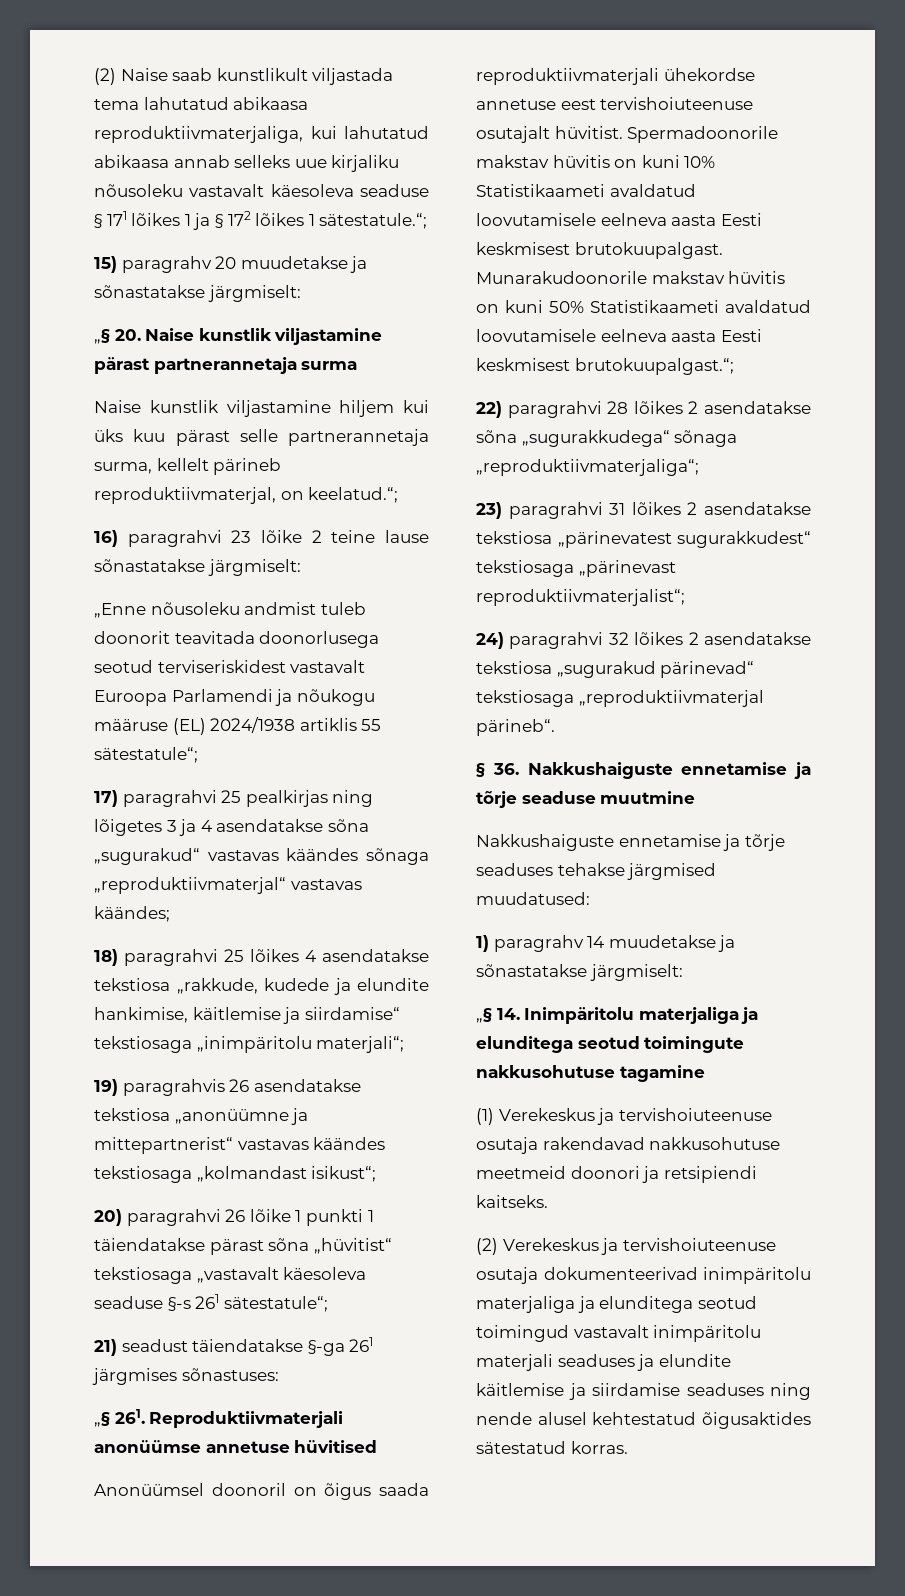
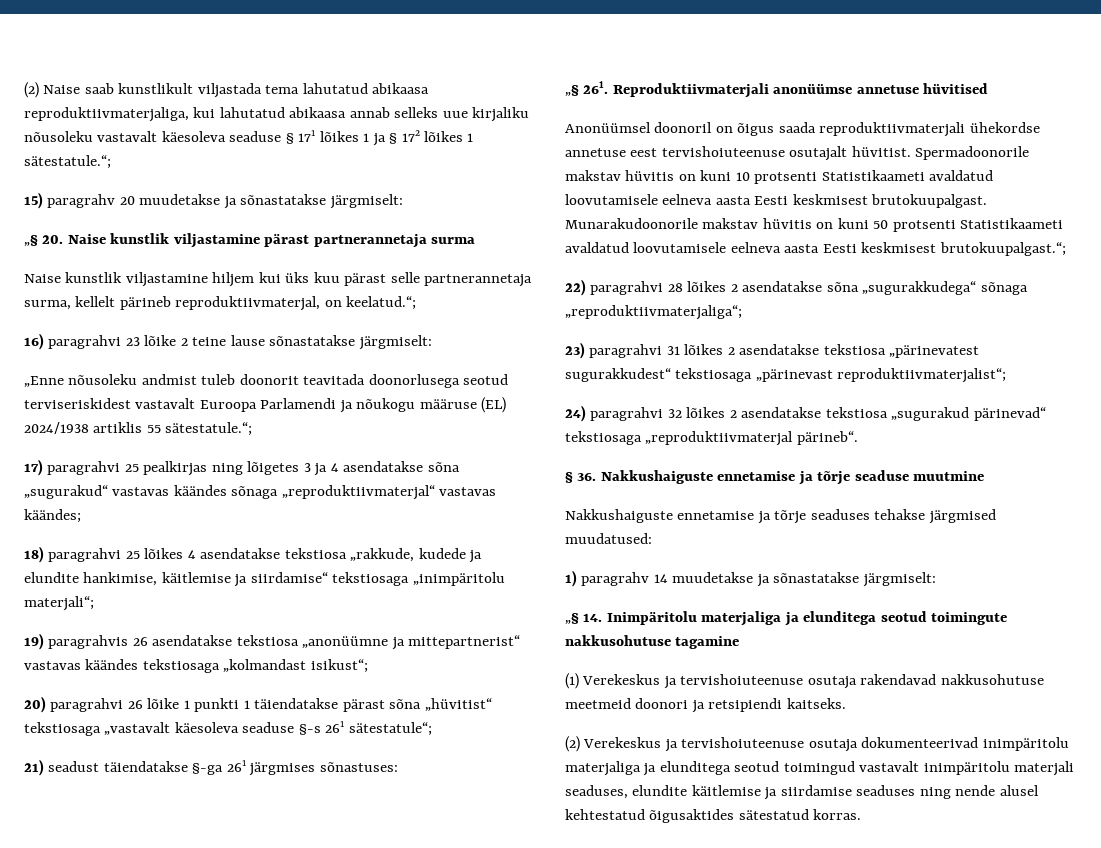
- „Enne nõusoleku andmist tuleb doonorit teavitada doonorlusega seotud terviseriskidest vastavalt Euroopa Parlamendi ja nõukogu määruse (EL) 2024/1938 artiklis 55 sätestatule“;
+ „Enne nõusoleku andmist tuleb doonorit teavitada doonorlusega seotud terviseriskidest vastavalt Euroopa Parlamendi ja nõukogu määruse (EL) 2024/1938 artiklis 55 sätestatule.“;
- Spermadoonorile makstav hüvitis on kuni 10% Statistikaameti avaldatud loovutamisele eelneva aasta Eesti keskmisest brutokuupalgast.
+ Spermadoonorile makstav hüvitis on kuni 10 protsenti Statistikaameti avaldatud loovutamisele eelneva aasta Eesti keskmisest brutokuupalgast.
- Munarakudoonorile makstav hüvitis on kuni 50% Statistikaameti avaldatud loovutamisele eelneva aasta Eesti keskmisest brutokuupalgast.“;
+ Munarakudoonorile makstav hüvitis on kuni 50 protsenti Statistikaameti avaldatud loovutamisele eelneva aasta Eesti keskmisest brutokuupalgast.“;
- (2) Verekeskus ja tervishoiuteenuse osutaja dokumenteerivad inimpäritolu materjaliga ja elunditega seotud toimingud vastavalt inimpäritolu materjali seaduses ja elundite käitlemise ja siirdamise seaduses ning nende alusel kehtestatud õigusaktides sätestatud korras.
+ (2) Verekeskus ja tervishoiuteenuse osutaja dokumenteerivad inimpäritolu materjaliga ja elunditega seotud toimingud vastavalt inimpäritolu materjali seaduses, elundite käitlemise ja siirdamise seaduses ning nende alusel kehtestatud õigusaktides sätestatud korras.

